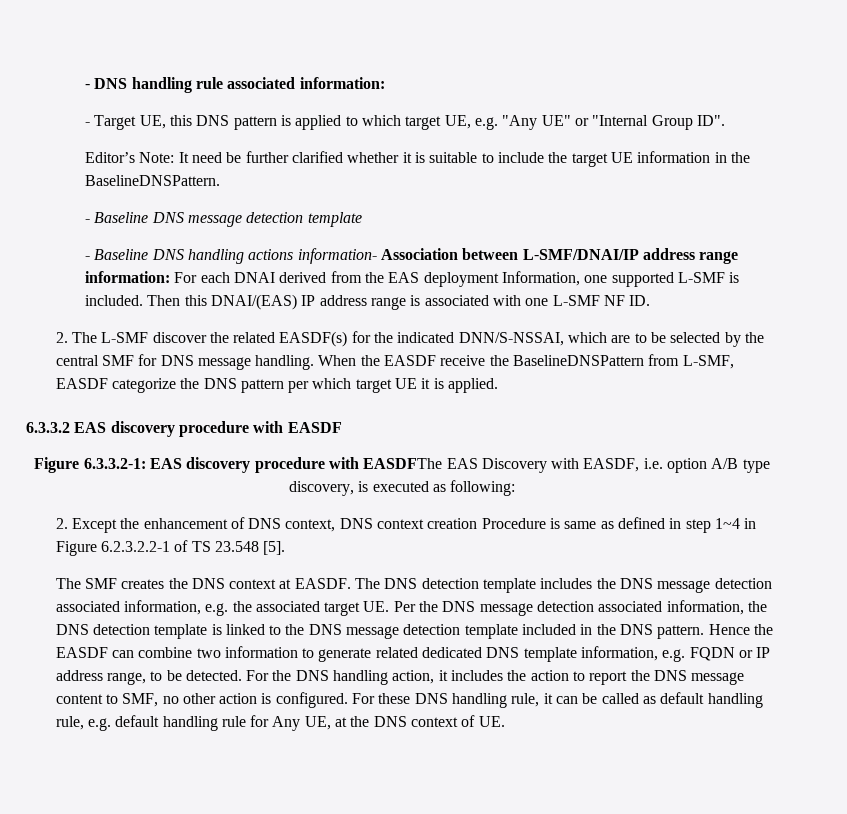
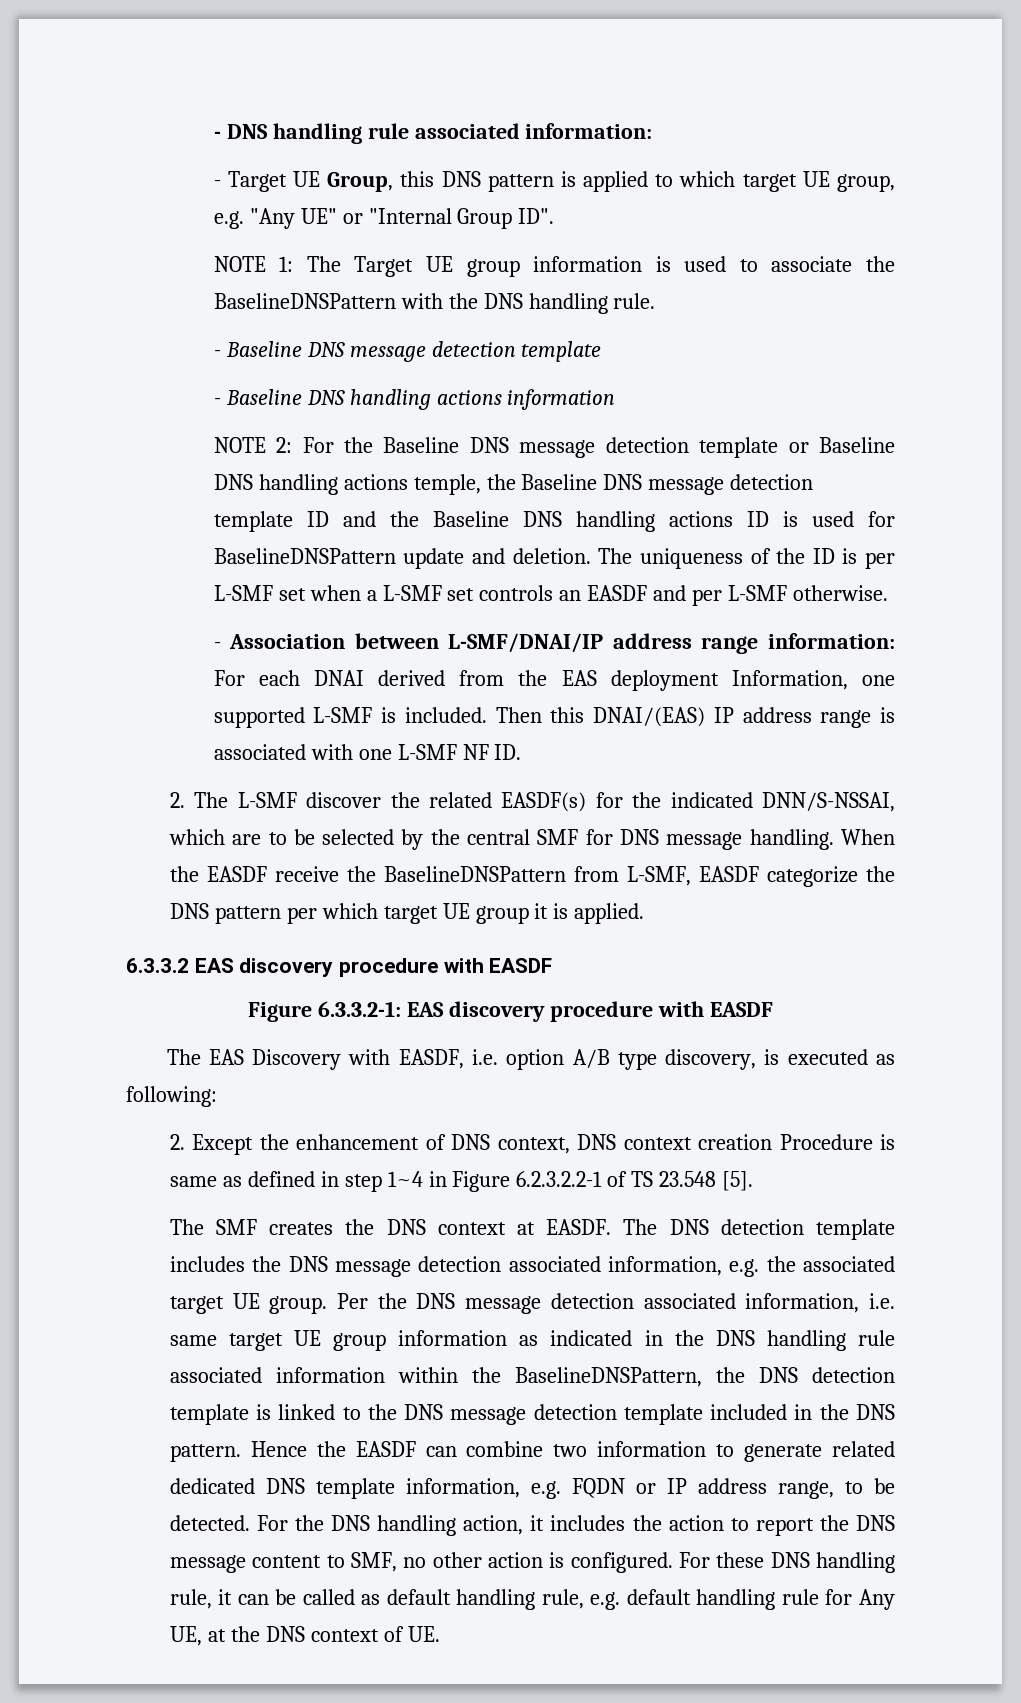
- - Target UE, this DNS pattern is applied to which target UE, e.g. "Any UE" or "Internal Group ID".
+ - Target UE Group, this DNS pattern is applied to which target UE group, e.g. "Any UE" or "Internal Group ID".
- Editor’s Note: It need be further clarified whether it is suitable to include the target UE information in the BaselineDNSPattern.
+ NOTE 1: The Target UE group information is used to associate the BaselineDNSPattern with the DNS handling rule.
- - Baseline DNS handling actions information- Association between L-SMF/DNAI/IP address range information: For each DNAI derived from the EAS deployment Information, one supported L-SMF is included.
+ - Baseline DNS handling actions information
+ NOTE 2: For the Baseline DNS message detection template or Baseline DNS handling actions temple, the Baseline DNS message detection template ID and the Baseline DNS handling actions ID is used for BaselineDNSPattern update and deletion. The uniqueness of the ID is per L-SMF set when a L-SMF set controls an EASDF and per L-SMF otherwise.
+ - Association between L-SMF/DNAI/IP address range information: For each DNAI derived from the EAS deployment Information, one supported L-SMF is included.
- When the EASDF receive the BaselineDNSPattern from L-SMF, EASDF categorize the DNS pattern per which target UE it is applied.
+ When the EASDF receive the BaselineDNSPattern from L-SMF, EASDF categorize the DNS pattern per which target UE group it is applied.
- Figure 6.3.3.2-1: EAS discovery procedure with EASDFThe EAS Discovery with EASDF, i.e. option A/B type discovery, is executed as following:
+ Figure 6.3.3.2-1: EAS discovery procedure with EASDF
+ The EAS Discovery with EASDF, i.e. option A/B type discovery, is executed as following:
- The DNS detection template includes the DNS message detection associated information, e.g. the associated target UE. Per the DNS message detection associated information, the DNS detection template is linked to the DNS message detection template included in the DNS pattern.
+ The DNS detection template includes the DNS message detection associated information, e.g. the associated target UE group. Per the DNS message detection associated information, i.e. same target UE group information as indicated in the DNS handling rule associated information within the BaselineDNSPattern, the DNS detection template is linked to the DNS message detection template included in the DNS pattern.

